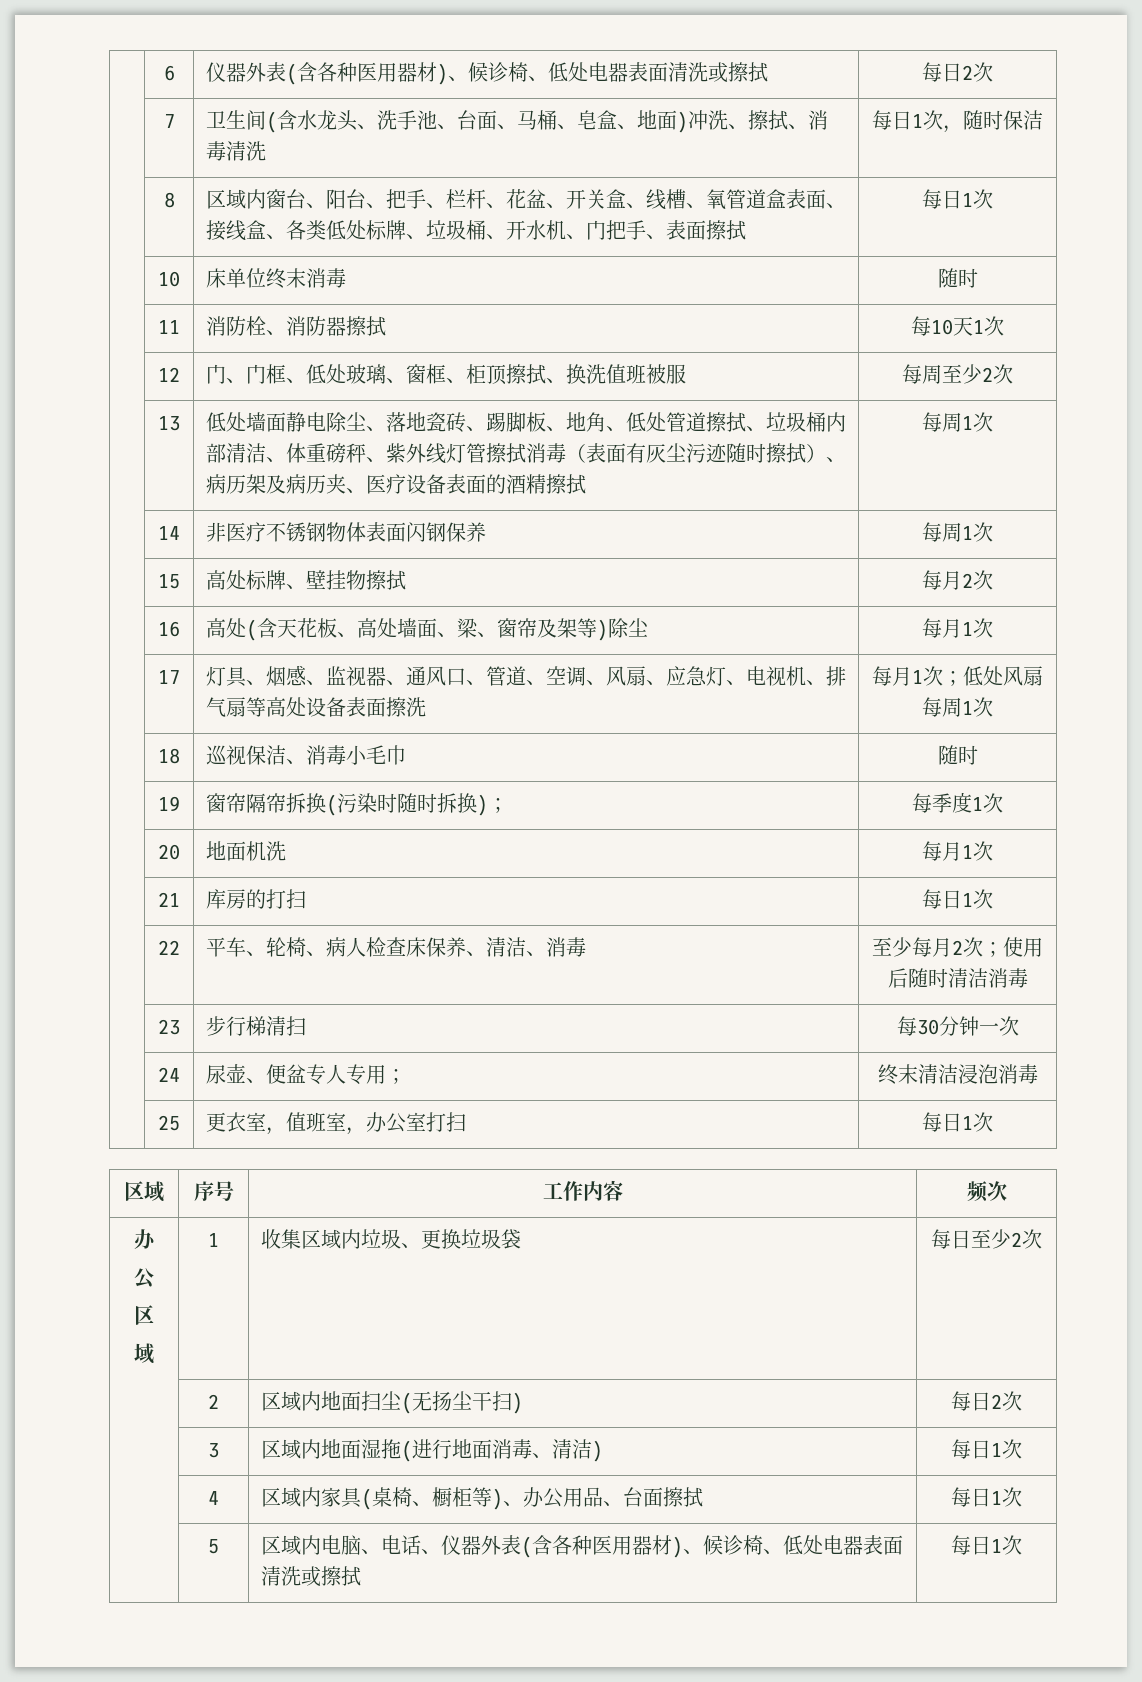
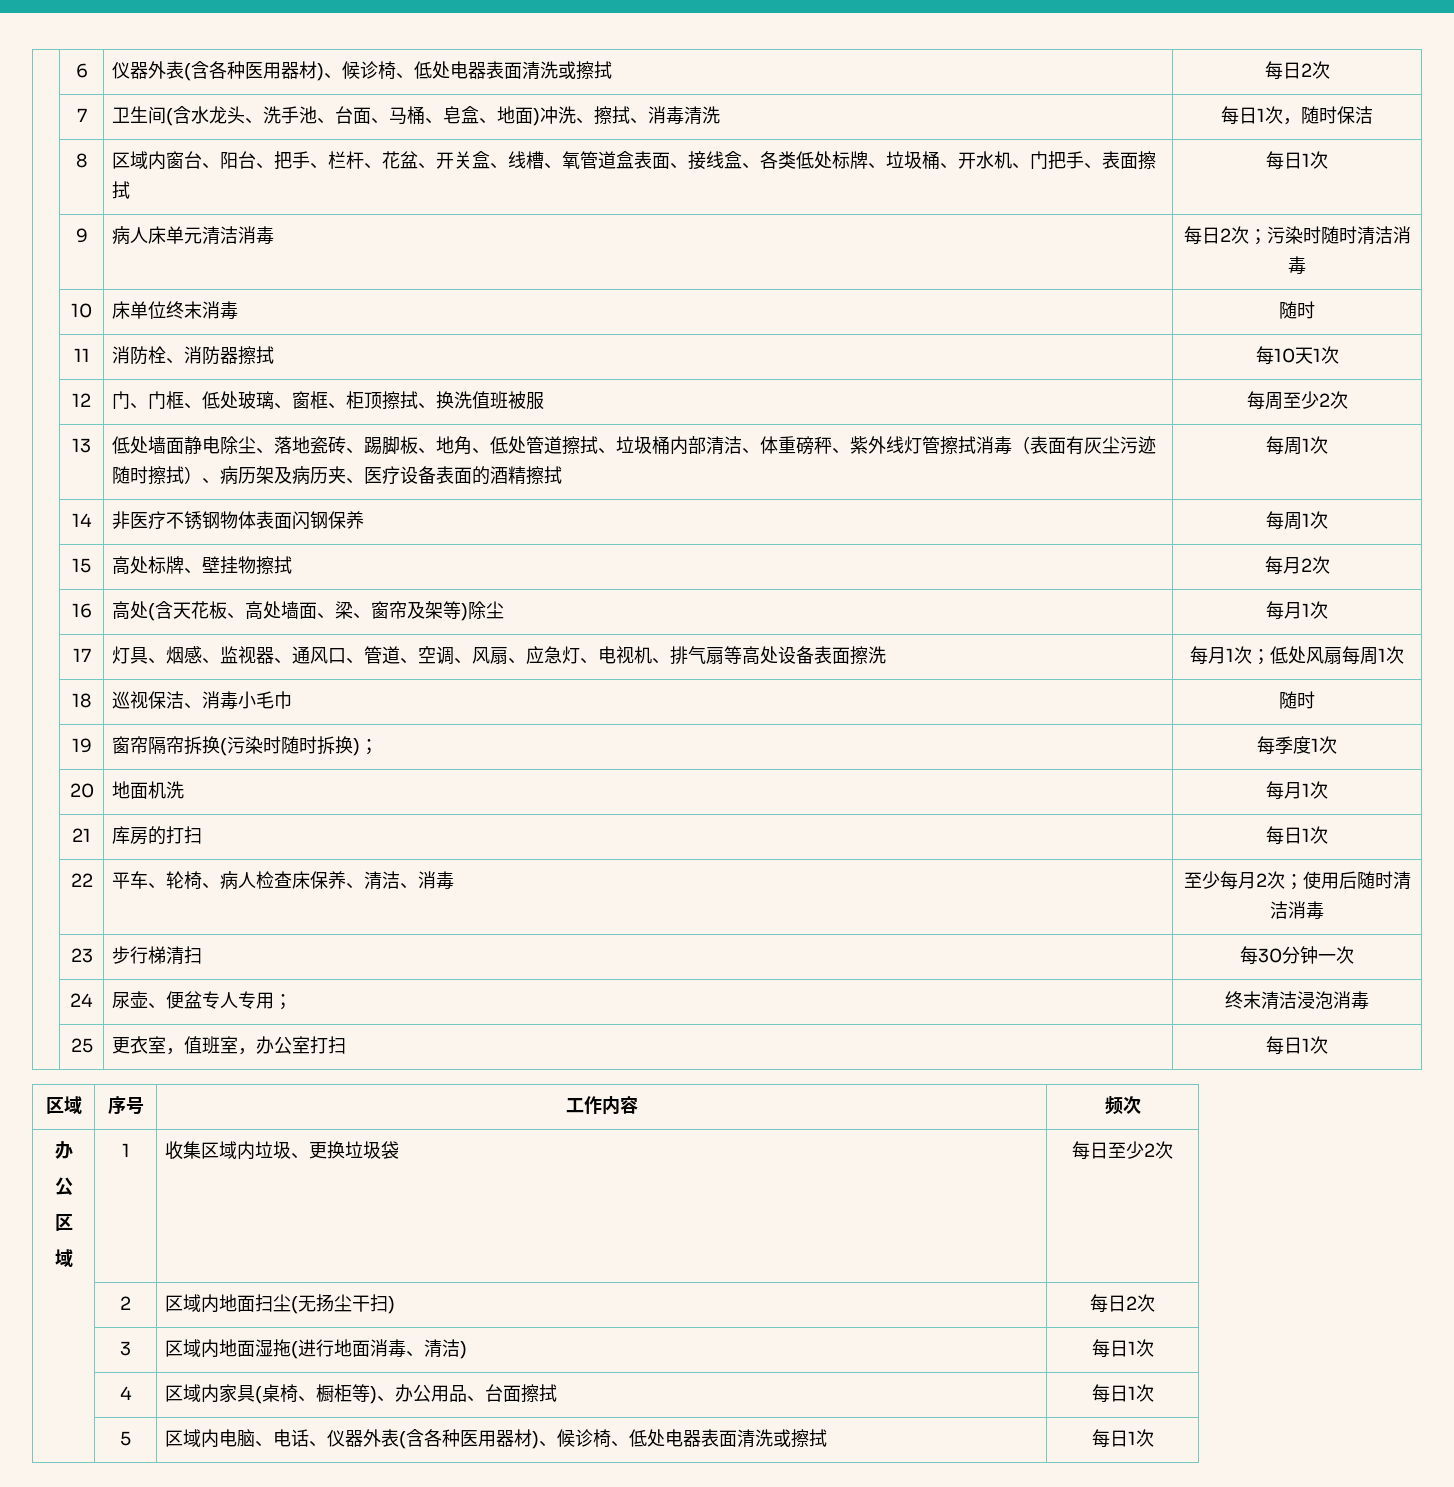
+ | 9 | 病人床单元清洁消毒 | 每日2次；污染时随时清洁消毒

